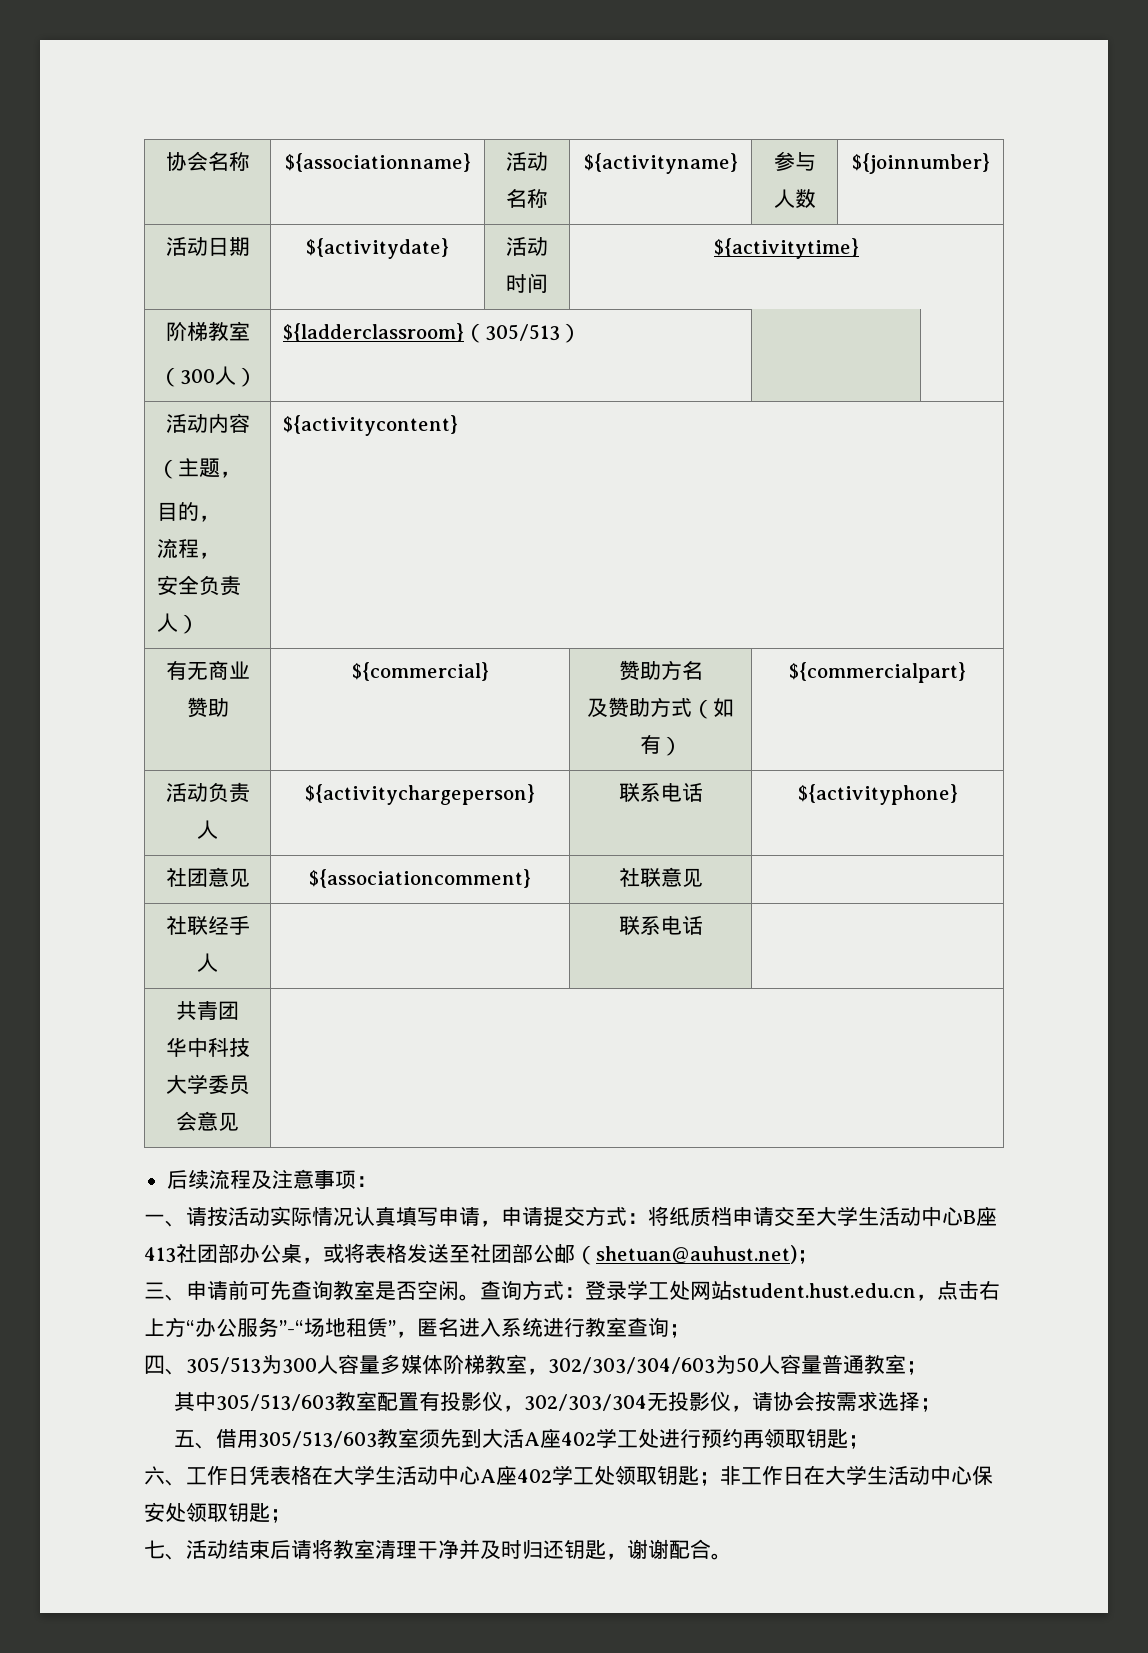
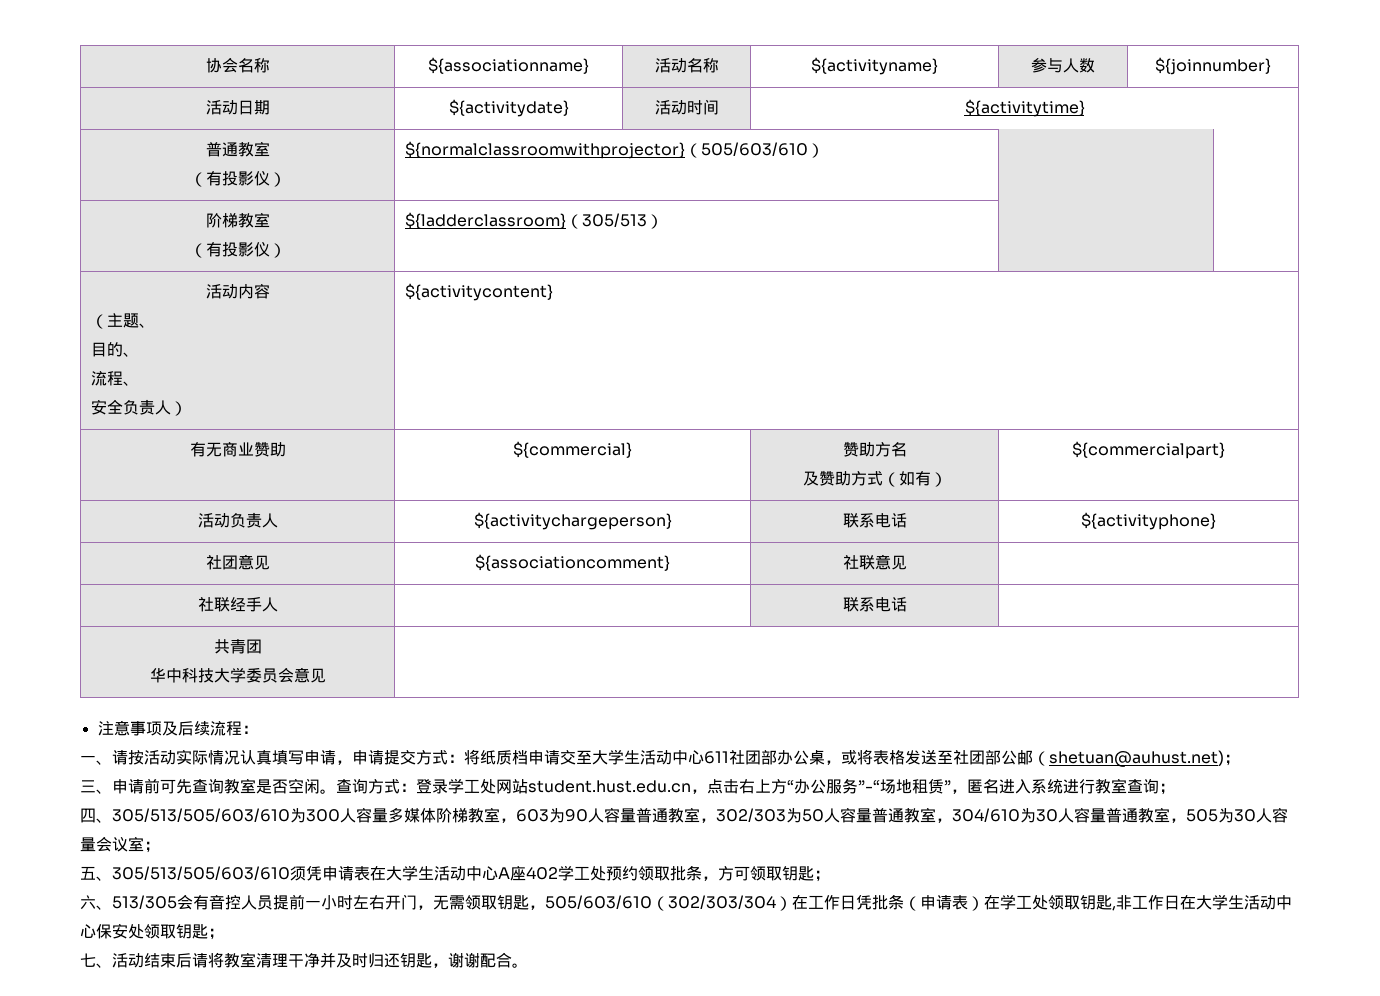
  活动日期 | ${activitydate} | 活动时间 | ${activitytime}
+ 普通教室
+ （有投影仪） | ${normalclassroomwithprojector}（505/603/610） | |
  阶梯教室
- （300人） | ${ladderclassroom}（305/513） | |
+ （有投影仪） | ${ladderclassroom}（305/513） | |
  活动内容
- （主题，
- 目的，
- 流程，
+ （主题、
+ 目的、
+ 流程、
- 后续流程及注意事项：
+ 注意事项及后续流程：
- 一、请按活动实际情况认真填写申请，申请提交方式：将纸质档申请交至大学生活动中心B座413社团部办公桌，或将表格发送至社团部公邮（shetuan@auhust.net)；
+ 一、请按活动实际情况认真填写申请，申请提交方式：将纸质档申请交至大学生活动中心611社团部办公桌，或将表格发送至社团部公邮（shetuan@auhust.net)；
- 四、305/513为300人容量多媒体阶梯教室，302/303/304/603为50人容量普通教室；
- 其中305/513/603教室配置有投影仪，302/303/304无投影仪，请协会按需求选择；
- 五、借用305/513/603教室须先到大活A座402学工处进行预约再领取钥匙；
- 六、工作日凭表格在大学生活动中心A座402学工处领取钥匙；非工作日在大学生活动中心保安处领取钥匙；
+ 四、305/513/505/603/610为300人容量多媒体阶梯教室，603为90人容量普通教室，302/303为50人容量普通教室，304/610为30人容量普通教室，505为30人容量会议室；
+ 五、305/513/505/603/610须凭申请表在大学生活动中心A座402学工处预约领取批条，方可领取钥匙；
+ 六、513/305会有音控人员提前一小时左右开门，无需领取钥匙，505/603/610（302/303/304）在工作日凭批条（申请表）在学工处领取钥匙,非工作日在大学生活动中心保安处领取钥匙；

